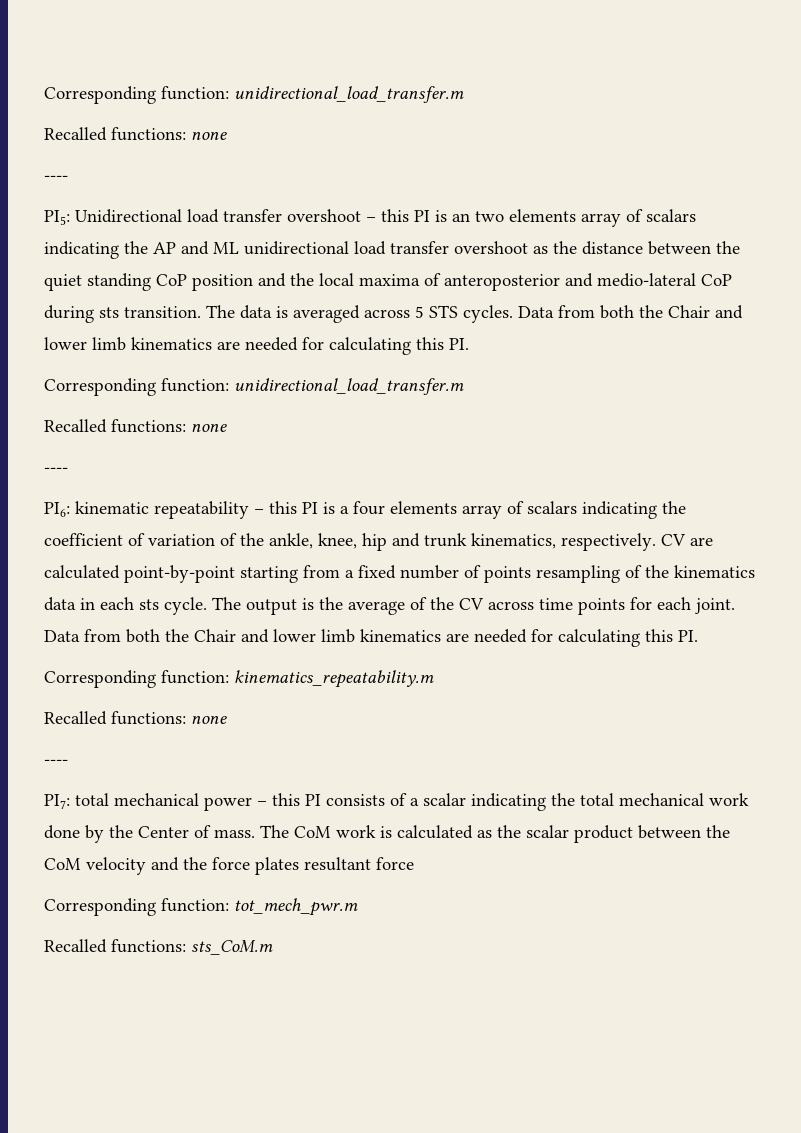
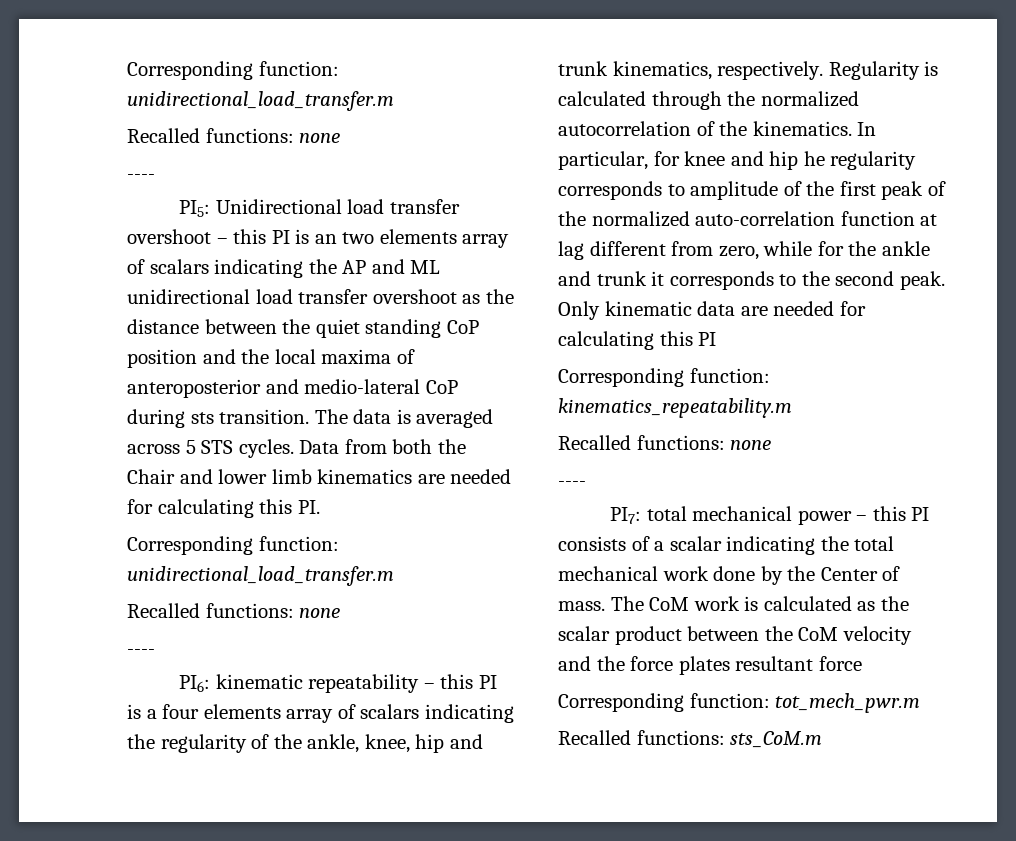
- PI6: kinematic repeatability – this PI is a four elements array of scalars indicating the coefficient of variation of the ankle, knee, hip and trunk kinematics, respectively.
+ PI6: kinematic repeatability – this PI is a four elements array of scalars indicating the regularity of the ankle, knee, hip and trunk kinematics, respectively.
- CV are calculated point-by-point starting from a fixed number of points resampling of the kinematics data in each sts cycle. The output is the average of the CV across time points for each joint. Data from both the Chair and lower limb kinematics are needed for calculating this PI.
+ Regularity is calculated through the normalized autocorrelation of the kinematics. In particular, for knee and hip he regularity corresponds to amplitude of the first peak of the normalized auto-correlation function at lag different from zero, while for the ankle and trunk it corresponds to the second peak. Only kinematic data are needed for calculating this PI

